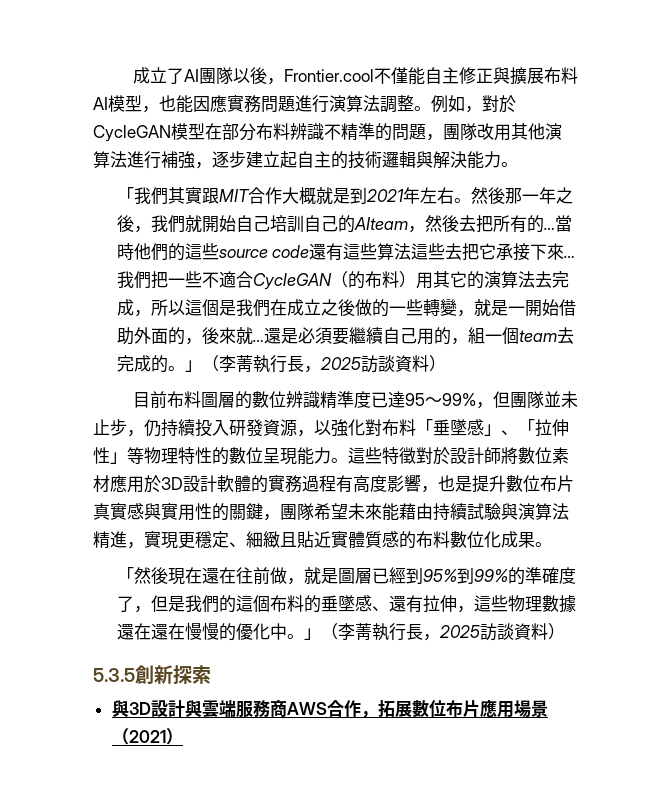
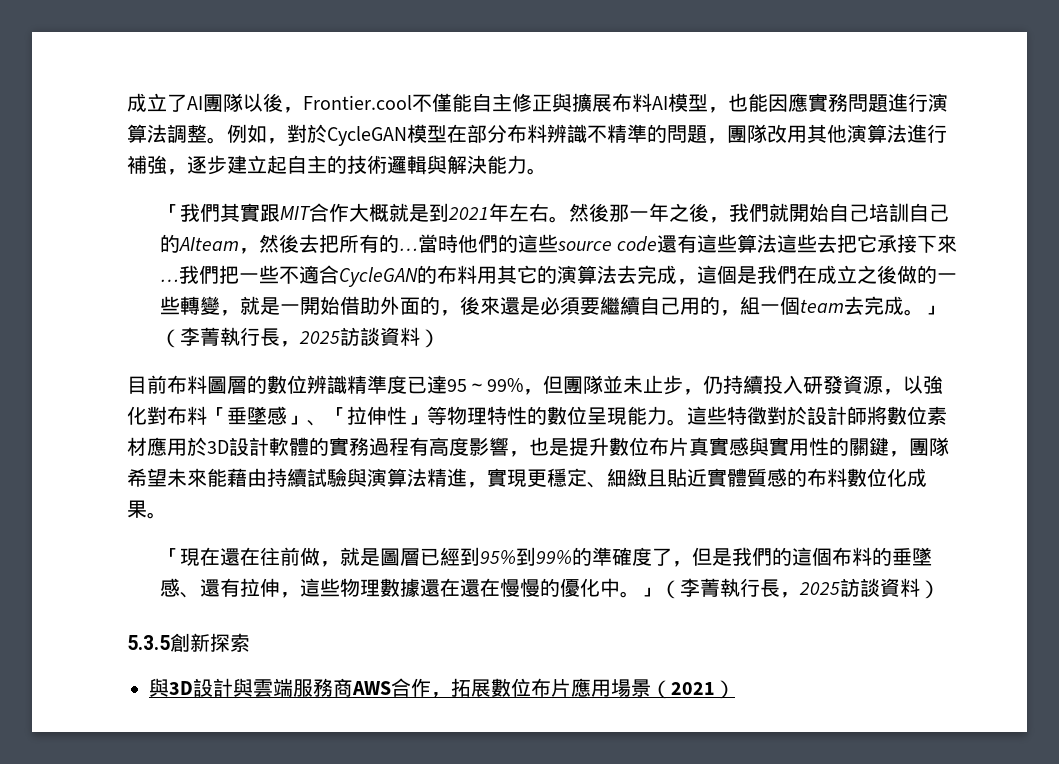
- 我們把一些不適合CycleGAN（的布料）用其它的演算法去完成，所以這個是我們在成立之後做的一些轉變，就是一開始借助外面的，後來就…還是必須要繼續自己用的，組一個team去完成的。」（李菁執行長，2025訪談資料）
+ 我們把一些不適合CycleGAN的布料用其它的演算法去完成，這個是我們在成立之後做的一些轉變，就是一開始借助外面的，後來還是必須要繼續自己用的，組一個team去完成。」（李菁執行長，2025訪談資料）
- 「然後現在還在往前做，就是圖層已經到95%到99%的準確度了，但是我們的這個布料的垂墜感、還有拉伸，這些物理數據還在還在慢慢的優化中。」（李菁執行長，2025訪談資料）
+ 「現在還在往前做，就是圖層已經到95%到99%的準確度了，但是我們的這個布料的垂墜感、還有拉伸，這些物理數據還在還在慢慢的優化中。」（李菁執行長，2025訪談資料）

